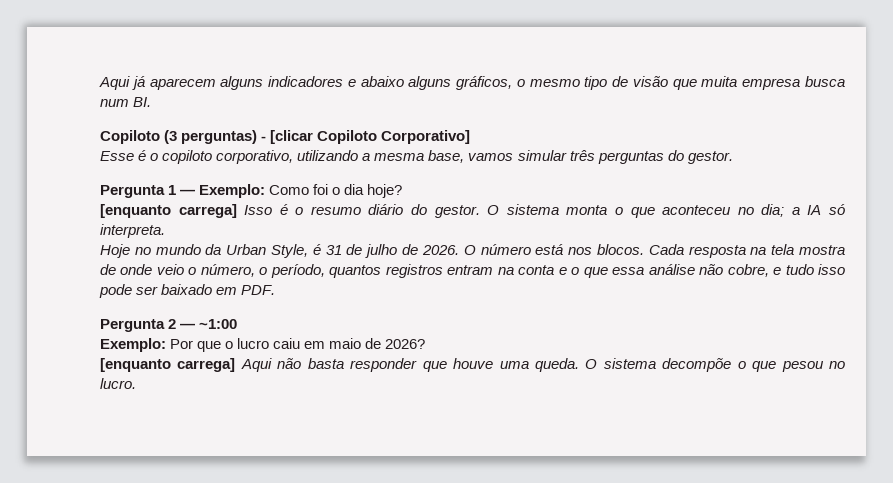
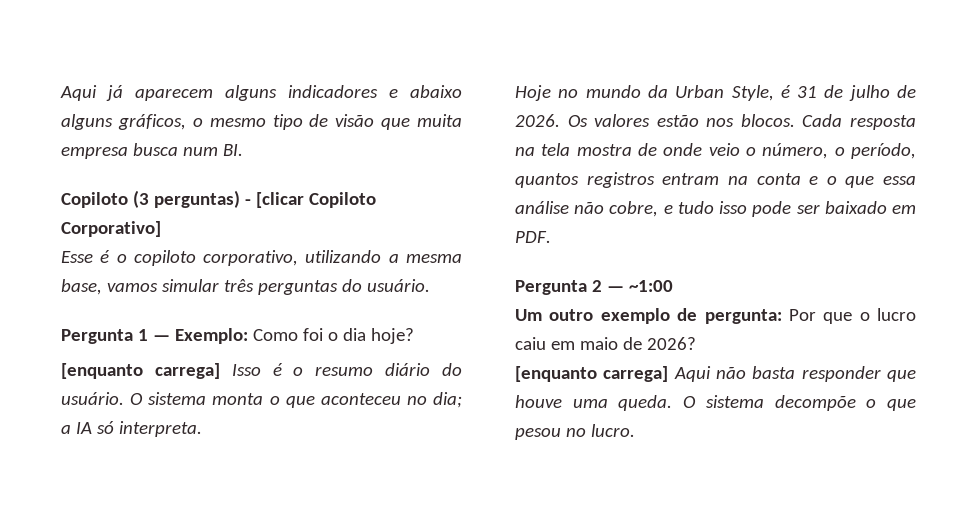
- Esse é o copiloto corporativo, utilizando a mesma base, vamos simular três perguntas do gestor.
+ Esse é o copiloto corporativo, utilizando a mesma base, vamos simular três perguntas do usuário.
- [enquanto carrega] Isso é o resumo diário do gestor.
+ [enquanto carrega] Isso é o resumo diário do usuário.
- O número está nos blocos.
+ Os valores estão nos blocos.
- Exemplo: Por que o lucro caiu em maio de 2026?
+ Um outro exemplo de pergunta: Por que o lucro caiu em maio de 2026?

